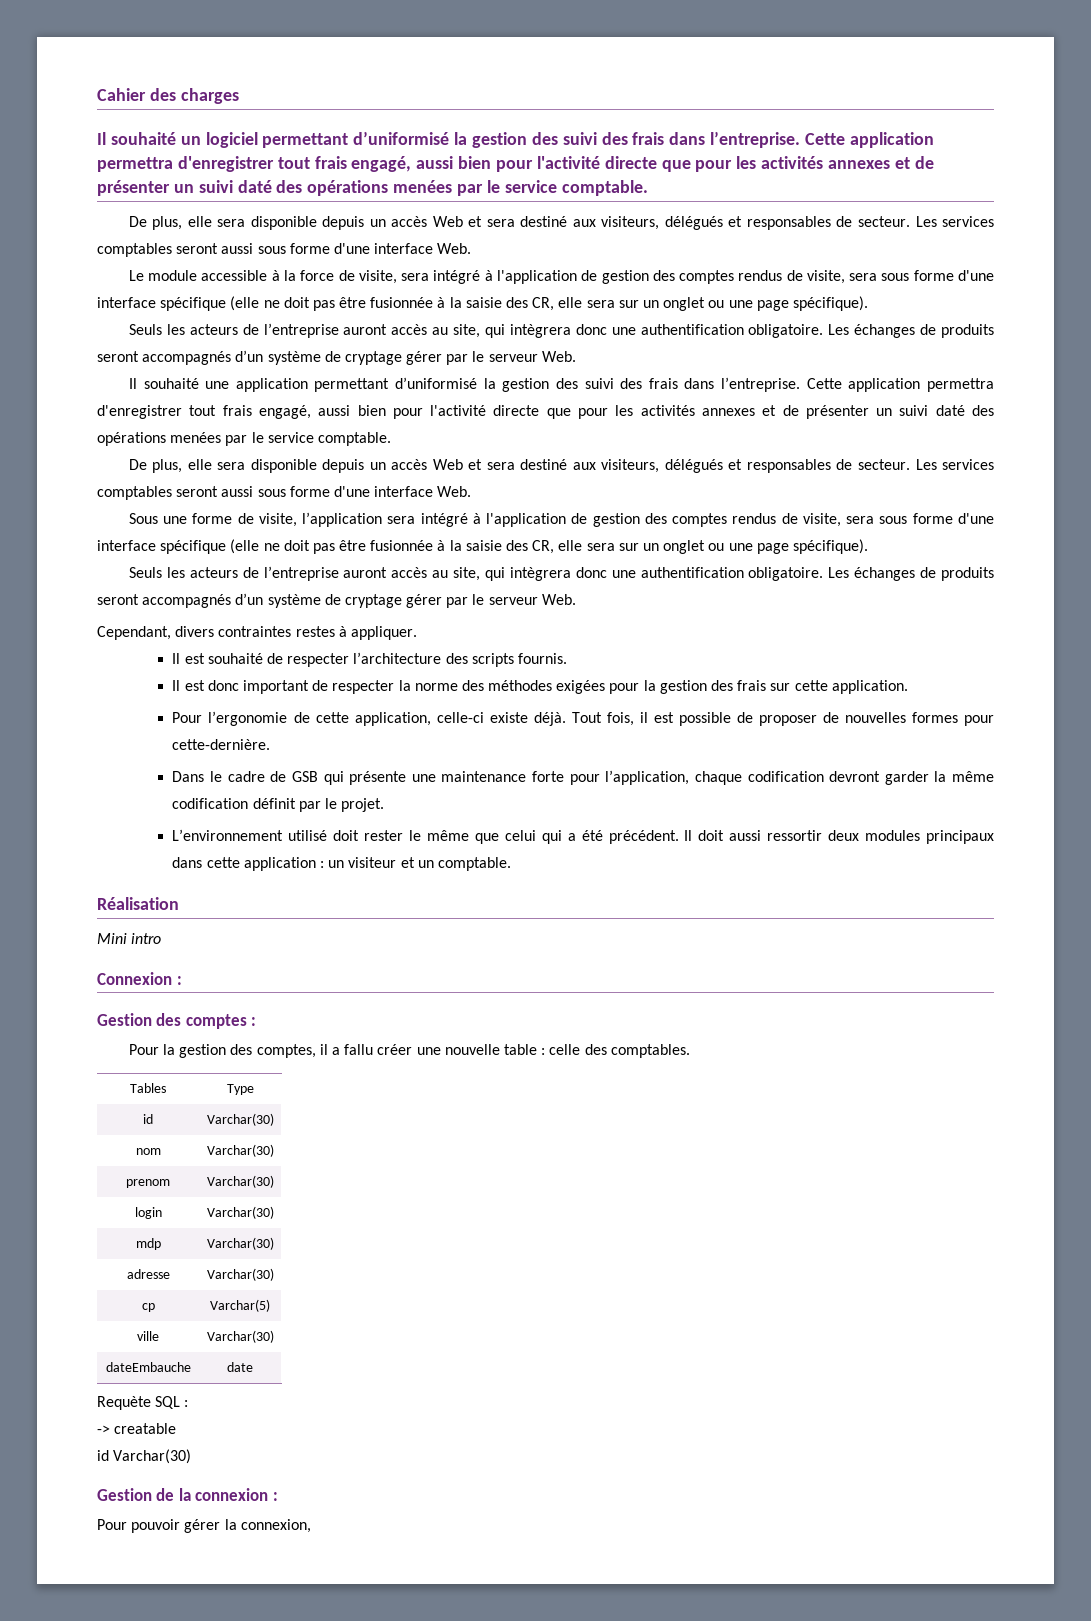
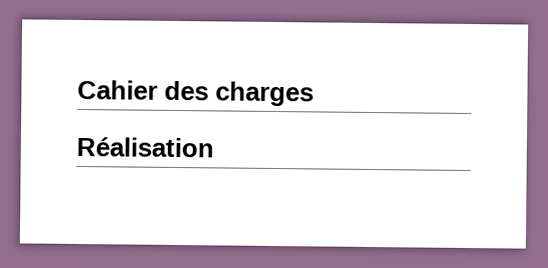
- Il souhaité un logiciel permettant d’uniformisé la gestion des suivi des frais dans l’entreprise. Cette application permettra d'enregistrer tout frais engagé, aussi bien pour l'activité directe que pour les activités annexes et de présenter un suivi daté des opérations menées par le service comptable.
- De plus, elle sera disponible depuis un accès Web et sera destiné aux visiteurs, délégués et responsables de secteur. Les services comptables seront aussi sous forme d'une interface Web.
- Le module accessible à la force de visite, sera intégré à l'application de gestion des comptes rendus de visite, sera sous forme d'une interface spécifique (elle ne doit pas être fusionnée à la saisie des CR, elle sera sur un onglet ou une page spécifique).
- Seuls les acteurs de l’entreprise auront accès au site, qui intègrera donc une authentification obligatoire. Les échanges de produits seront accompagnés d’un système de cryptage gérer par le serveur Web.
- Il souhaité une application permettant d’uniformisé la gestion des suivi des frais dans l’entreprise. Cette application permettra d'enregistrer tout frais engagé, aussi bien pour l'activité directe que pour les activités annexes et de présenter un suivi daté des opérations menées par le service comptable.
- De plus, elle sera disponible depuis un accès Web et sera destiné aux visiteurs, délégués et responsables de secteur. Les services comptables seront aussi sous forme d'une interface Web.
- Sous une forme de visite, l’application sera intégré à l'application de gestion des comptes rendus de visite, sera sous forme d'une interface spécifique (elle ne doit pas être fusionnée à la saisie des CR, elle sera sur un onglet ou une page spécifique).
- Seuls les acteurs de l’entreprise auront accès au site, qui intègrera donc une authentification obligatoire. Les échanges de produits seront accompagnés d’un système de cryptage gérer par le serveur Web.
- Cependant, divers contraintes restes à appliquer.
- Il est souhaité de respecter l’architecture des scripts fournis.
- Il est donc important de respecter la norme des méthodes exigées pour la gestion des frais sur cette application.
- Pour l’ergonomie de cette application, celle-ci existe déjà. Tout fois, il est possible de proposer de nouvelles formes pour cette-dernière.
- Dans le cadre de GSB qui présente une maintenance forte pour l’application, chaque codification devront garder la même codification définit par le projet.
- L’environnement utilisé doit rester le même que celui qui a été précédent. Il doit aussi ressortir deux modules principaux dans cette application : un visiteur et un comptable.
  Réalisation
- Mini intro
- Connexion :
- Gestion des comptes :
- Pour la gestion des comptes, il a fallu créer une nouvelle table : celle des comptables.
- Tables | Type
- id | Varchar(30)
- nom | Varchar(30)
- prenom | Varchar(30)
- login | Varchar(30)
- mdp | Varchar(30)
- adresse | Varchar(30)
- cp | Varchar(5)
- ville | Varchar(30)
- dateEmbauche | date
- Requète SQL :
- -> creatable
- id Varchar(30)
- Gestion de la connexion :
- Pour pouvoir gérer la connexion,

